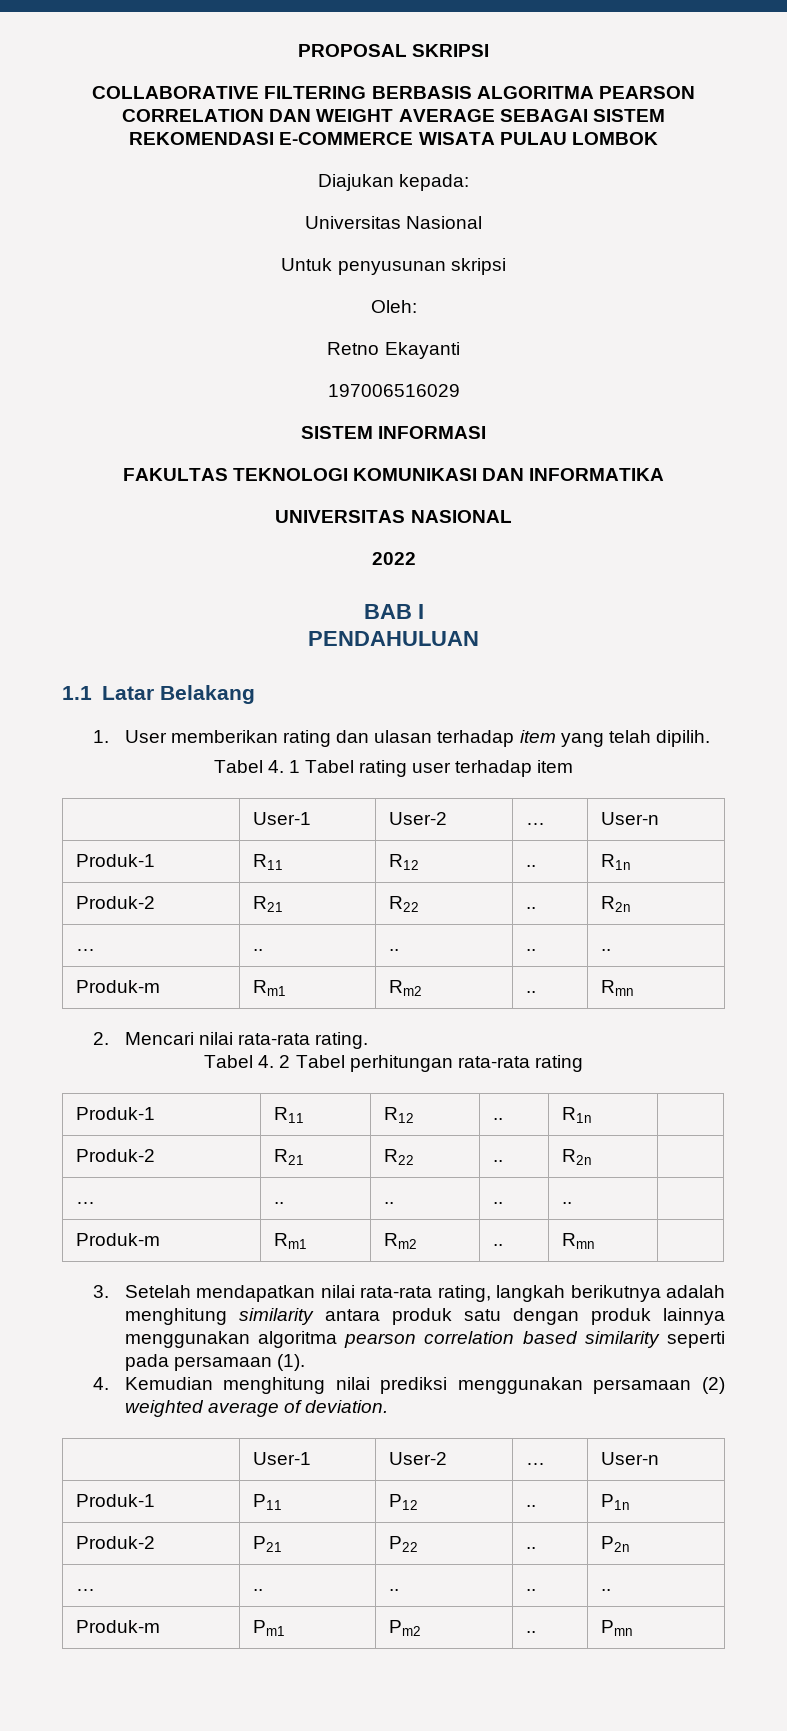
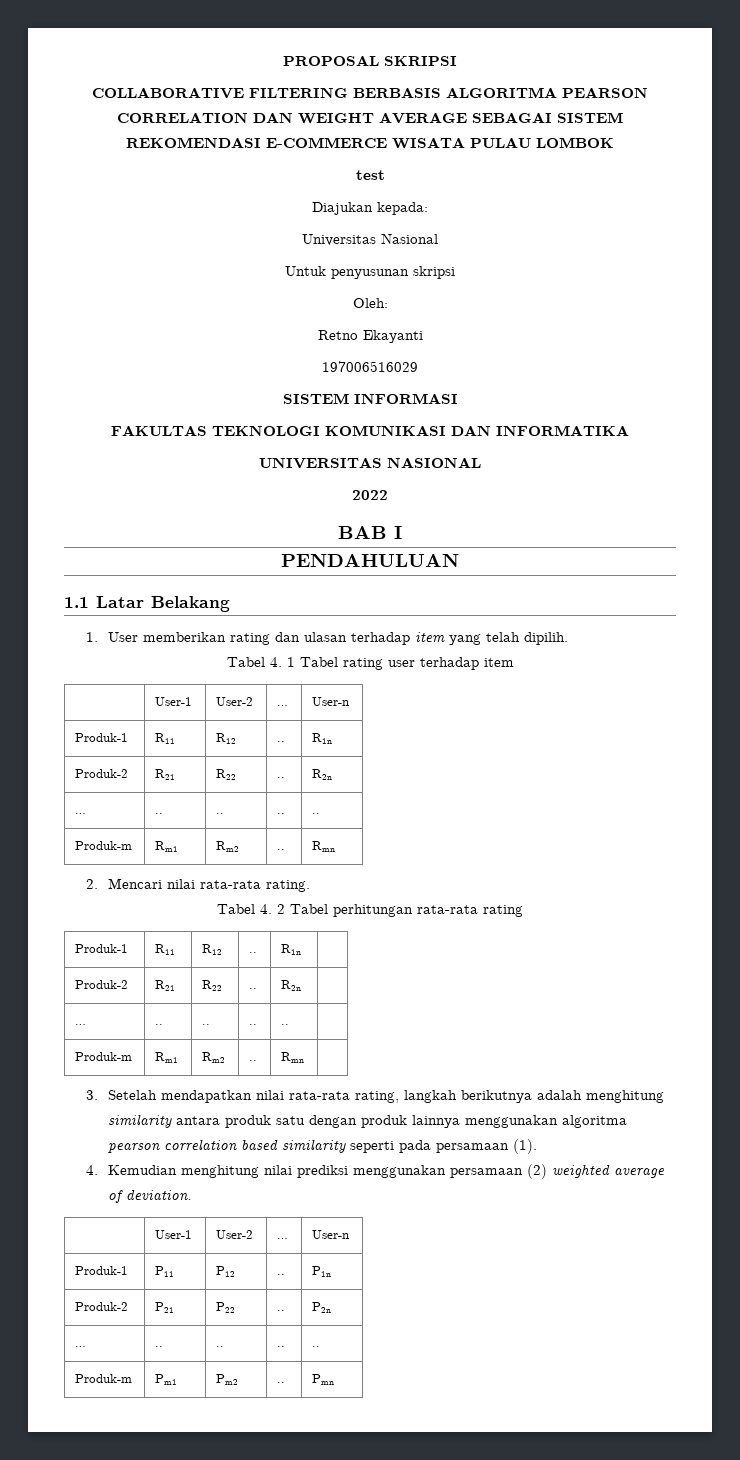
+ test

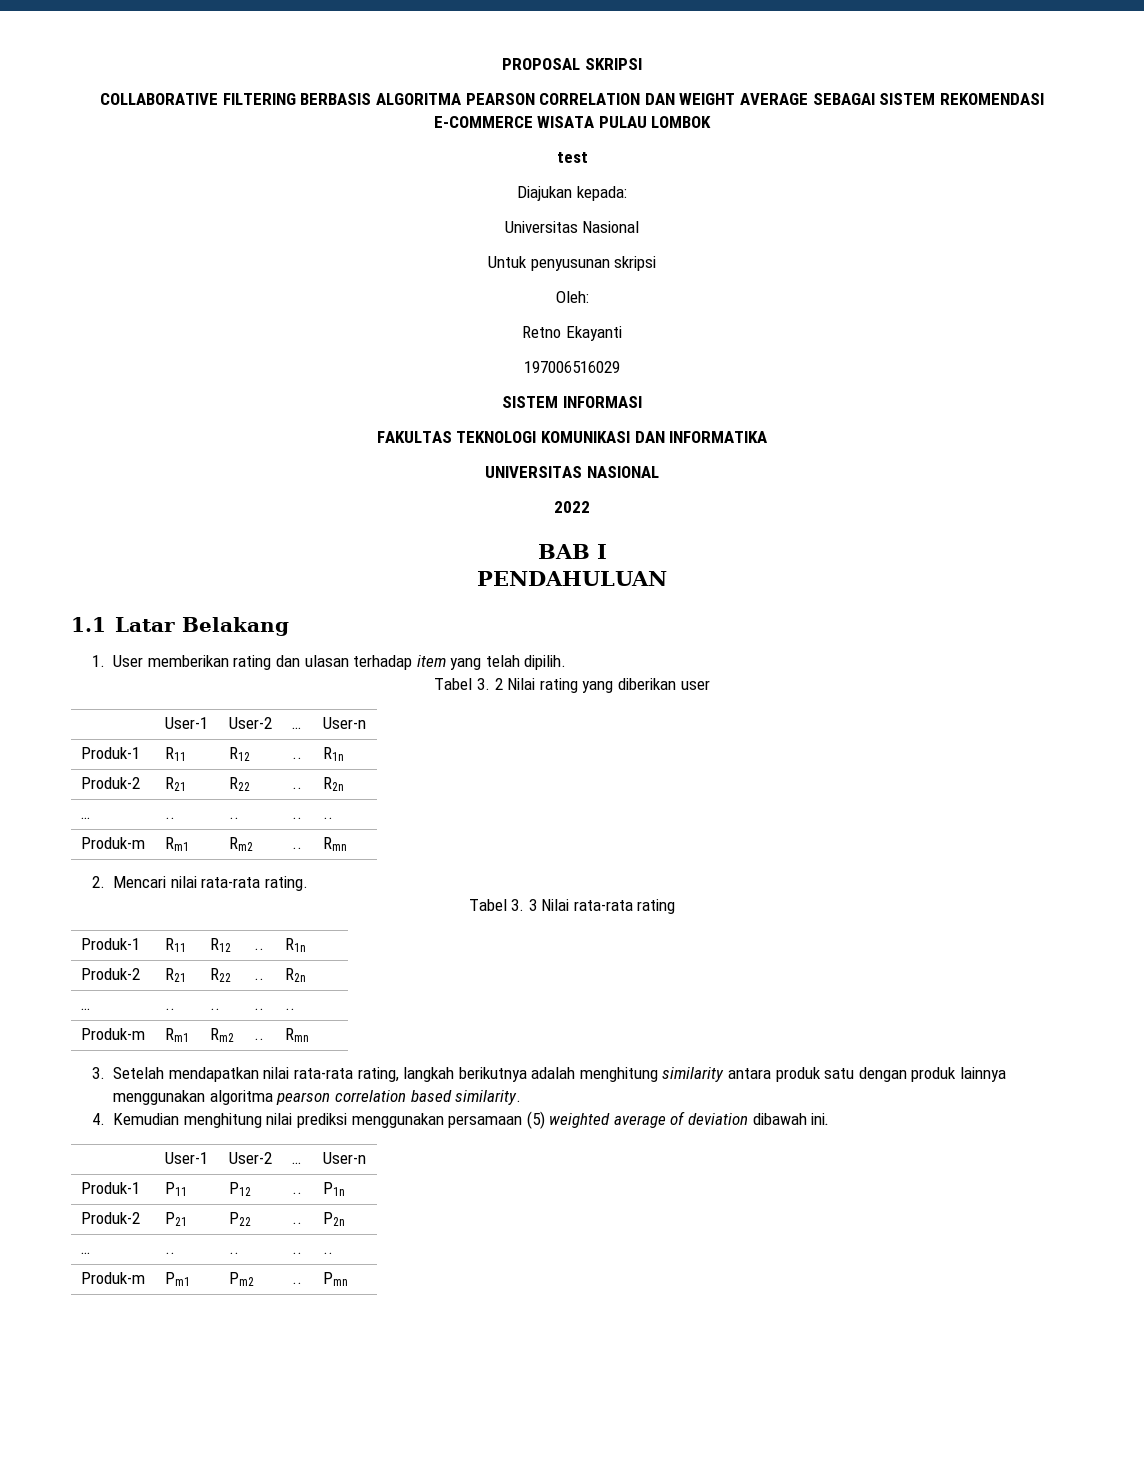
- Tabel 4. 1 Tabel rating user terhadap item
+ Tabel 3. 2 Nilai rating yang diberikan user
- Tabel 4. 2 Tabel perhitungan rata-rata rating
+ Tabel 3. 3 Nilai rata-rata rating
- 3. Setelah mendapatkan nilai rata-rata rating, langkah berikutnya adalah menghitung similarity antara produk satu dengan produk lainnya menggunakan algoritma pearson correlation based similarity seperti pada persamaan (1).
+ 3. Setelah mendapatkan nilai rata-rata rating, langkah berikutnya adalah menghitung similarity antara produk satu dengan produk lainnya menggunakan algoritma pearson correlation based similarity.
- 4. Kemudian menghitung nilai prediksi menggunakan persamaan (2) weighted average of deviation.
+ 4. Kemudian menghitung nilai prediksi menggunakan persamaan (5) weighted average of deviation dibawah ini.

